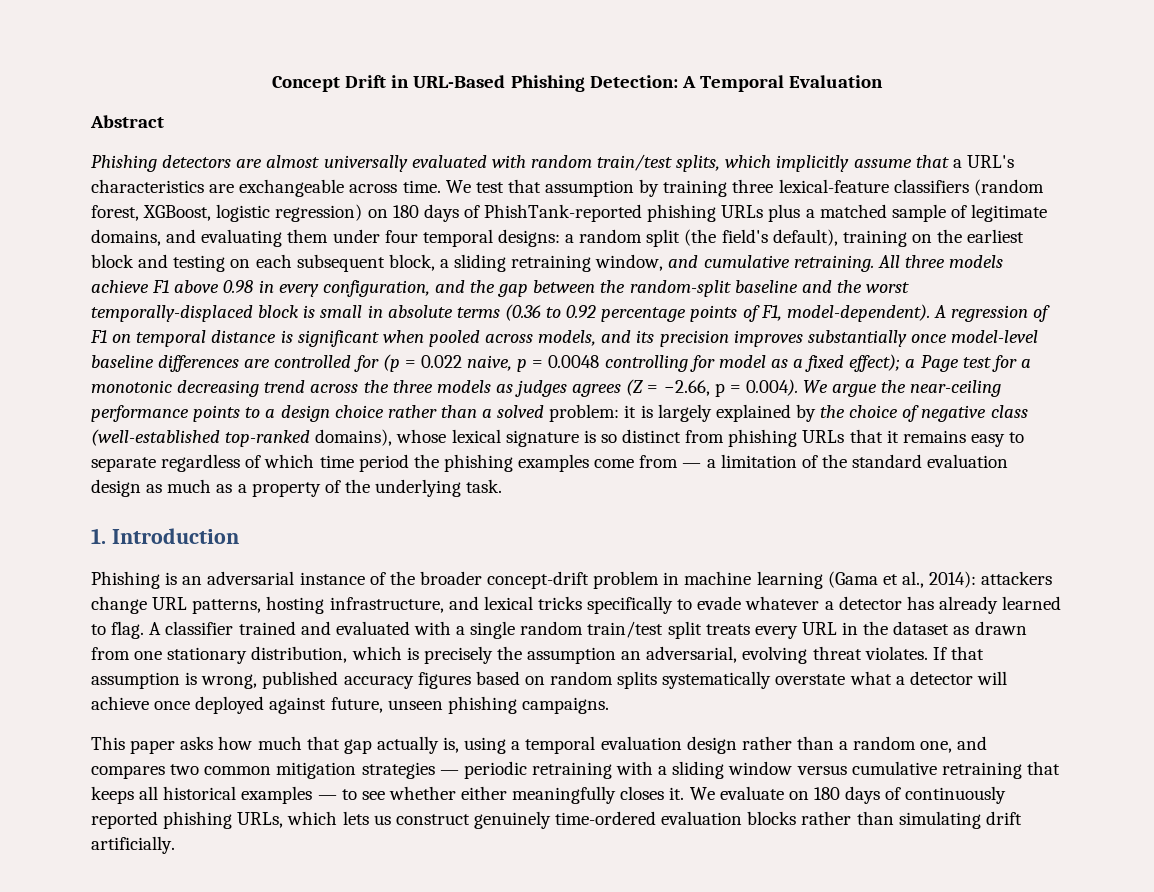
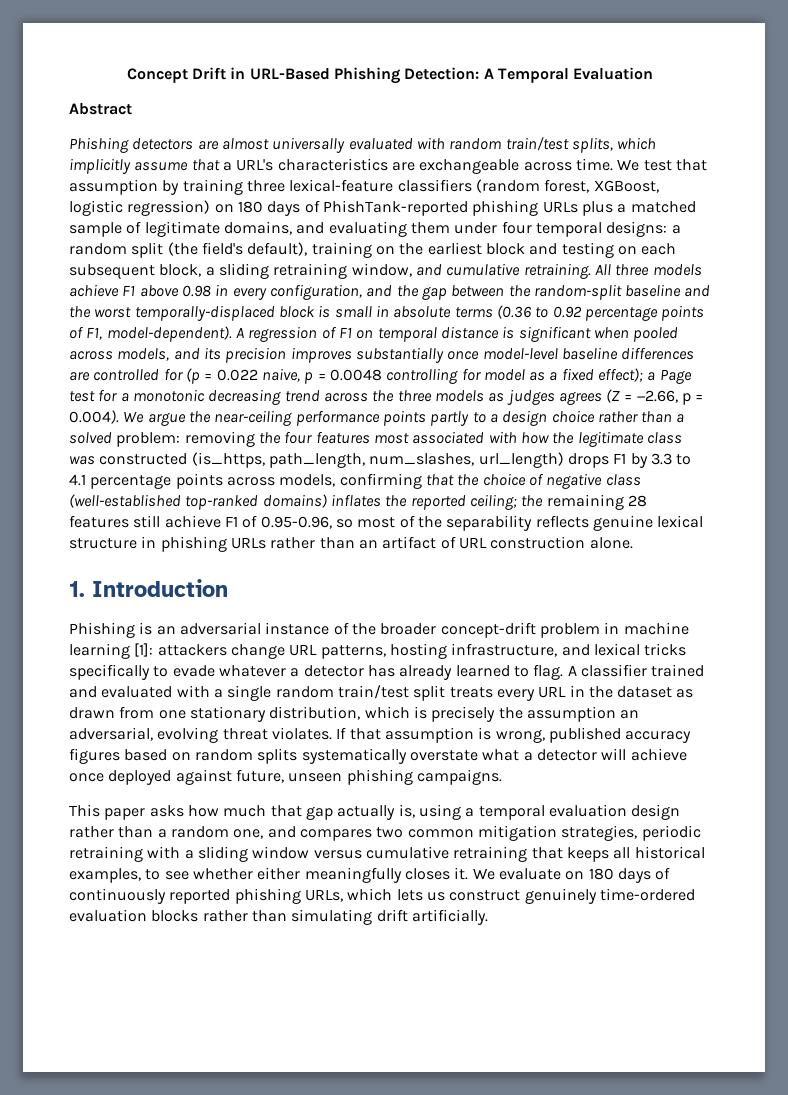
- a Page test for a monotonic decreasing trend across the three models as judges agrees (Z = −2.66, p = 0.004). We argue the near-ceiling performance points to a design choice rather than a solved problem:
+ a Page test for a monotonic decreasing trend across the three models as judges agrees (Z = −2.66, p = 0.004). We argue the near-ceiling performance points partly to a design choice rather than a solved problem:
- it is largely explained by the choice of negative class (well-established top-ranked domains), whose lexical signature is so distinct from phishing URLs that it remains easy to separate regardless of which time period the phishing examples come from — a limitation of the standard evaluation design as much as a property of the underlying task.
+ removing the four features most associated with how the legitimate class was constructed (is_https, path_length, num_slashes, url_length) drops F1 by 3.3 to 4.1 percentage points across models, confirming that the choice of negative class (well-established top-ranked domains) inflates the reported ceiling; the remaining 28 features still achieve F1 of 0.95-0.96, so most of the separability reflects genuine lexical structure in phishing URLs rather than an artifact of URL construction alone.
- Phishing is an adversarial instance of the broader concept-drift problem in machine learning (Gama et al., 2014): attackers change URL patterns, hosting infrastructure, and lexical tricks specifically to evade whatever a detector has already learned to flag.
+ Phishing is an adversarial instance of the broader concept-drift problem in machine learning [1]: attackers change URL patterns, hosting infrastructure, and lexical tricks specifically to evade whatever a detector has already learned to flag.
- This paper asks how much that gap actually is, using a temporal evaluation design rather than a random one, and compares two common mitigation strategies — periodic retraining with a sliding window versus cumulative retraining that keeps all historical examples — to see whether either meaningfully closes it.
+ This paper asks how much that gap actually is, using a temporal evaluation design rather than a random one, and compares two common mitigation strategies, periodic retraining with a sliding window versus cumulative retraining that keeps all historical examples, to see whether either meaningfully closes it.

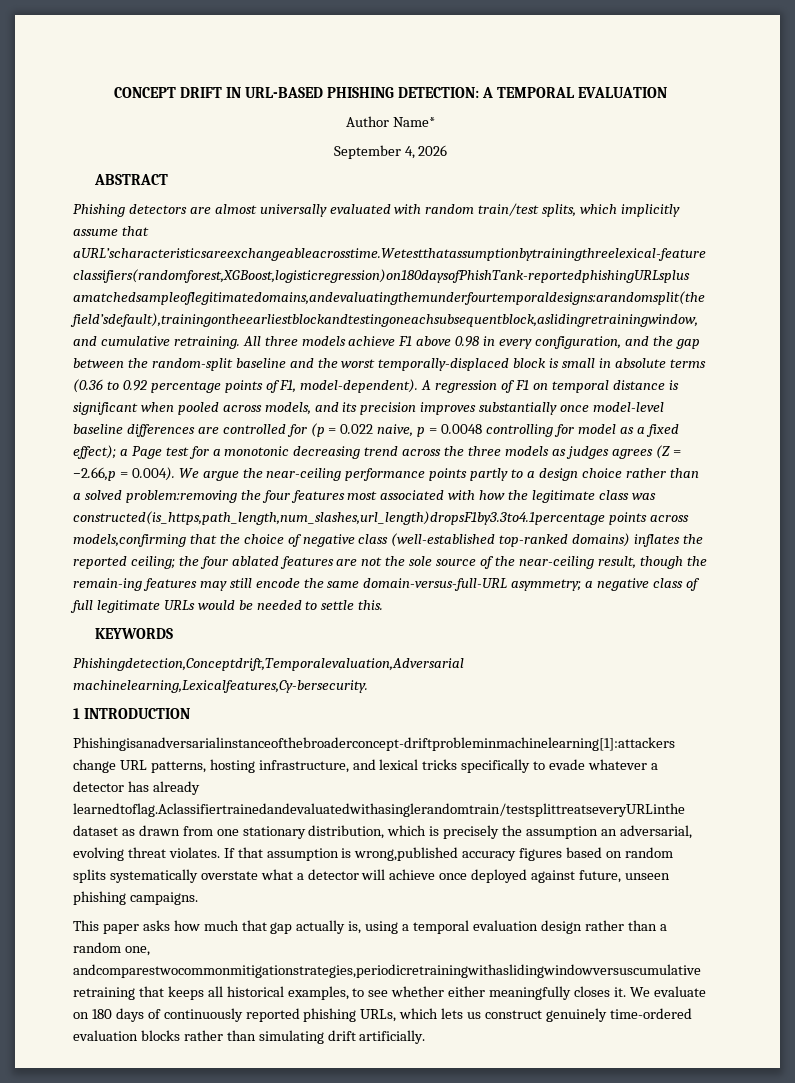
- Concept Drift in URL-Based Phishing Detection: A Temporal Evaluation
- Abstract
+ CONCEPT DRIFT IN URL-BASED PHISHING DETECTION: A TEMPORAL EVALUATION
+ Author Name*
+ September 4, 2026
+ ABSTRACT
- Phishing detectors are almost universally evaluated with random train/test splits, which implicitly assume that a URL's characteristics are exchangeable across time. We test that assumption by training three lexical-feature classifiers (random forest, XGBoost, logistic regression) on 180 days of PhishTank-reported phishing URLs plus a matched sample of legitimate domains, and evaluating them under four temporal designs: a random split (the field's default), training on the earliest block and testing on each subsequent block, a sliding retraining window, and cumulative retraining.
+ Phishing detectors are almost universally evaluated with random train/test splits, which implicitly assume that aURL’scharacteristicsareexchangeableacrosstime.Wetestthatassumptionbytrainingthreelexical-feature classifiers(randomforest,XGBoost,logisticregression)on180daysofPhishTank-reportedphishingURLsplus amatchedsampleoflegitimatedomains,andevaluatingthemunderfourtemporaldesigns:arandomsplit(the field’sdefault),trainingontheearliestblockandtestingoneachsubsequentblock,aslidingretrainingwindow, and cumulative retraining.
- a Page test for a monotonic decreasing trend across the three models as judges agrees (Z = −2.66, p = 0.004). We argue the near-ceiling performance points partly to a design choice rather than a solved problem: removing the four features most associated with how the legitimate class was constructed (is_https, path_length, num_slashes, url_length) drops F1 by 3.3 to 4.1 percentage points across models, confirming that the choice of negative class (well-established top-ranked domains) inflates the reported ceiling;
+ a Page test for a monotonic decreasing trend across the three models as judges agrees (Z = −2.66,p = 0.004). We argue the near-ceiling performance points partly to a design choice rather than a solved problem:removing the four features most associated with how the legitimate class was constructed(is_https,path_length,num_slashes,url_length)dropsF1by3.3to4.1percentage points across models,confirming that the choice of negative class (well-established top-ranked domains) inflates the reported ceiling;
- the remaining 28 features still achieve F1 of 0.95-0.96, so most of the separability reflects genuine lexical structure in phishing URLs rather than an artifact of URL construction alone.
- 1. Introduction
- Phishing is an adversarial instance of the broader concept-drift problem in machine learning [1]: attackers change URL patterns, hosting infrastructure, and lexical tricks specifically to evade whatever a detector has already learned to flag. A classifier trained and evaluated with a single random train/test split treats every URL in the dataset as drawn from one stationary distribution, which is precisely the assumption an adversarial, evolving threat violates.
+ the four ablated features are not the sole source of the near-ceiling result, though the remain-ing features may still encode the same domain-versus-full-URL asymmetry; a negative class of full legitimate URLs would be needed to settle this.
+ KEYWORDS
+ Phishingdetection,Conceptdrift,Temporalevaluation,Adversarial machinelearning,Lexicalfeatures,Cy-bersecurity.
+ 1 INTRODUCTION
+ Phishingisanadversarialinstanceofthebroaderconcept-driftprobleminmachinelearning[1]:attackers change URL patterns, hosting infrastructure, and lexical tricks specifically to evade whatever a detector has already learnedtoflag.Aclassifiertrainedandevaluatedwithasinglerandomtrain/testsplittreatseveryURLinthe dataset as drawn from one stationary distribution, which is precisely the assumption an adversarial, evolving threat violates.
- If that assumption is wrong, published accuracy figures based on random splits systematically overstate what a detector will achieve once deployed against future, unseen phishing campaigns.
+ If that assumption is wrong,published accuracy figures based on random splits systematically overstate what a detector will achieve once deployed against future, unseen phishing campaigns.
- This paper asks how much that gap actually is, using a temporal evaluation design rather than a random one, and compares two common mitigation strategies, periodic retraining with a sliding window versus cumulative retraining that keeps all historical examples, to see whether either meaningfully closes it.
+ This paper asks how much that gap actually is, using a temporal evaluation design rather than a random one, andcomparestwocommonmitigationstrategies,periodicretrainingwithaslidingwindowversuscumulative retraining that keeps all historical examples, to see whether either meaningfully closes it.

